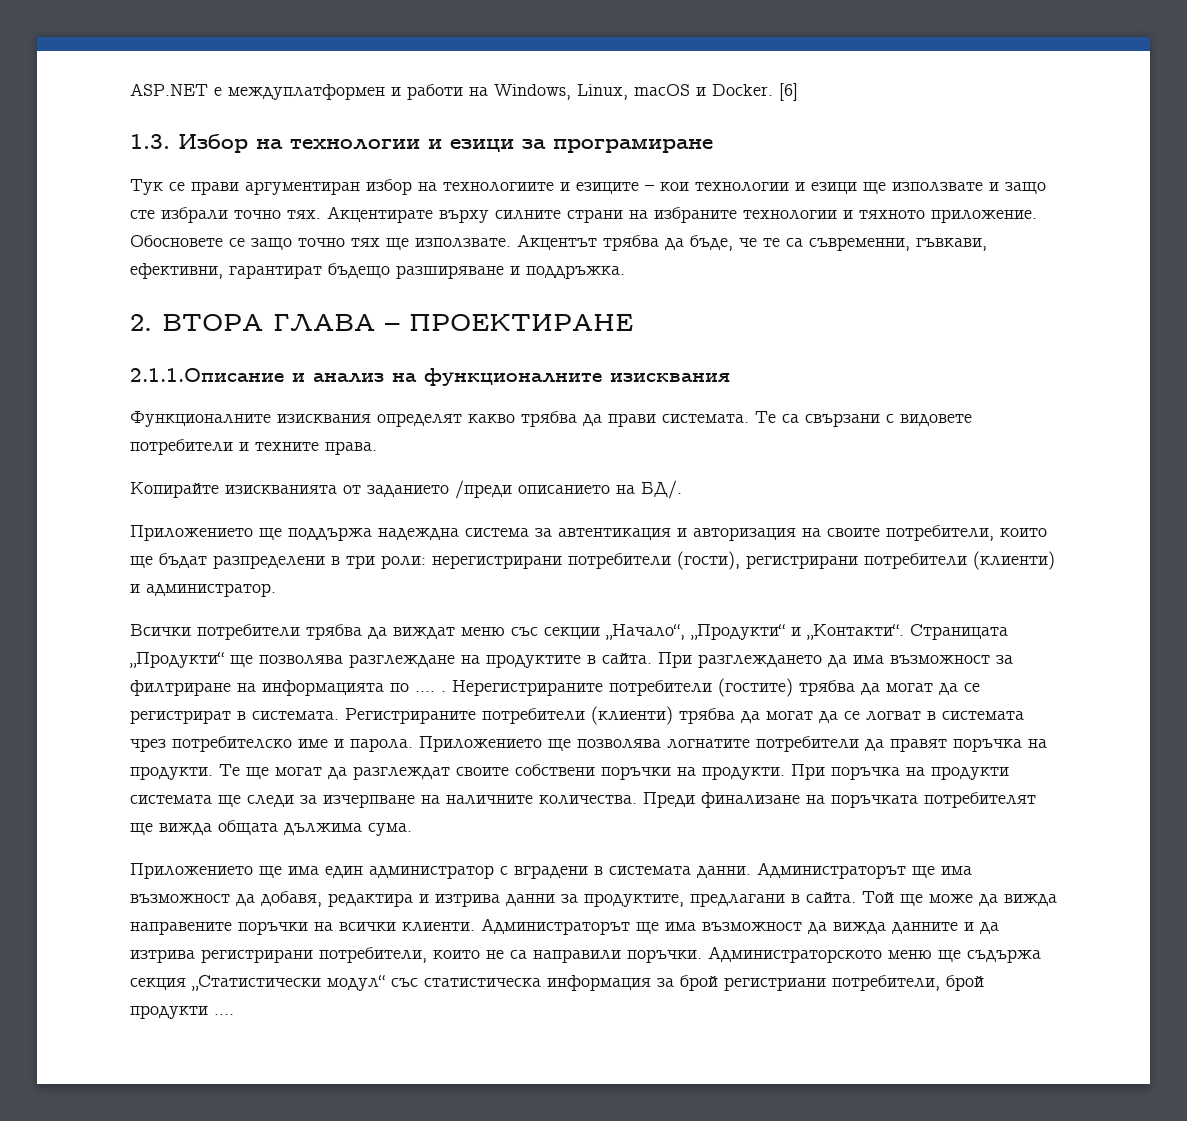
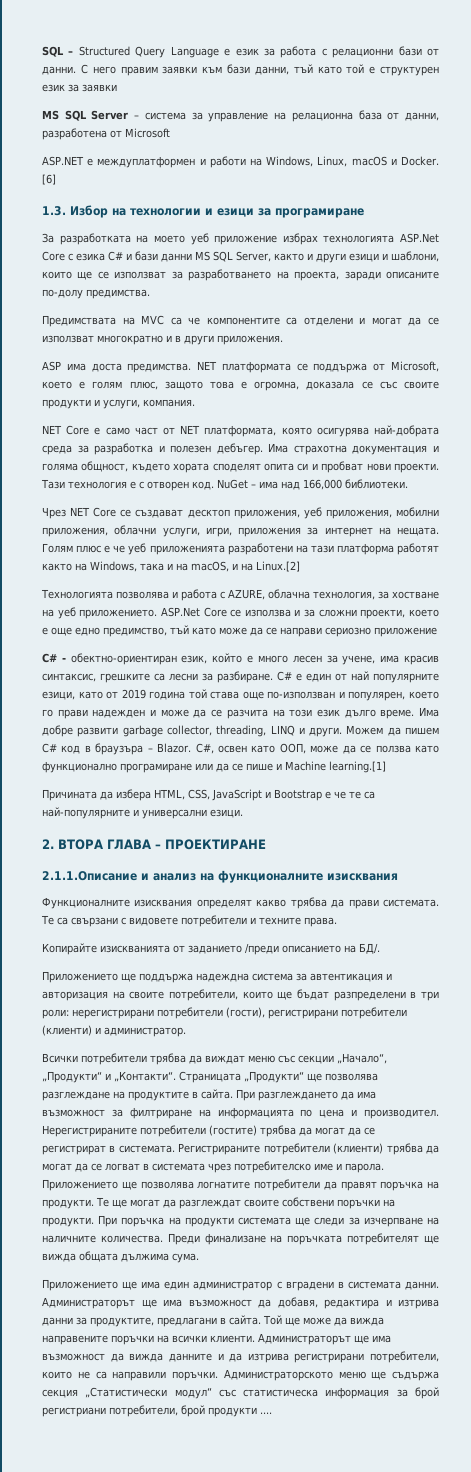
+ SQL – Structured Query Language е език за работа с релационни бази от данни. С него правим заявки към бази данни, тъй като той е структурен език за заявки
+ MS SQL Server – система за управление на релационна база от данни, разработена от Microsoft
- Тук се прави аргументиран избор на технологиите и езиците – кои технологии и езици ще използвате и защо сте избрали точно тях. Акцентирате върху силните страни на избраните технологии и тяхното приложение. Обосновете се защо точно тях ще използвате. Акцентът трябва да бъде, че те са съвременни, гъвкави, ефективни, гарантират бъдещо разширяване и поддръжка.
+ За разработката на моето уеб приложение избрах технологията ASP.Net Core с езика C# и бази данни MS SQL Server, както и други езици и шаблони, които ще се използват за разработването на проекта, заради описаните по-долу предимства.
+ Предимствата на MVC са че компонентите са отделени и могат да се използват многократно и в други приложения.
+ ASP има доста предимства. NET платформата се поддържа от Microsoft, което е голям плюс, защото това е огромна, доказала се със своите продукти и услуги, компания.
+ NET Core е само част от NET платформата, която осигурява най-добрата среда за разработка и полезен дебъгер. Има страхотна документация и голяма общност, където хората споделят опита си и пробват нови проекти. Тази технология е с отворен код. NuGet – има над 166,000 библиотеки.
+ Чрез NET Core се създават десктоп приложения, уеб приложения, мобилни приложения, облачни услуги, игри, приложения за интернет на нещата. Голям плюс е че уеб приложенията разработени на тази платформа работят както на Windows, така и на macOS, и на Linux.[2]
+ Технологията позволява и работа с AZURE, облачна технология, за хостване на уеб приложението. ASP.Net Core се използва и за сложни проекти, което е още едно предимство, тъй като може да се направи сериозно приложение
+ C# - обектно-ориентиран език, който е много лесен за учене, има красив синтаксис, грешките са лесни за разбиране. C# е един от най популярните езици, като от 2019 година той става още по-използван и популярен, което го прави надежден и може да се разчита на този език дълго време. Има добре развити garbage collector, threading, LINQ и други. Можем да пишем C# код в браузъра – Blazor. C#, освен като ООП, може да се ползва като функционално програмиране или да се пише и Machine learning.[1]
+ Причината да избера HTML, CSS, JavaScript и Bootstrap е че те са най-популярните и универсални езици.
- При разглеждането да има възможност за филтриране на информацията по .... .
+ При разглеждането да има възможност за филтриране на информацията по цена и производител.

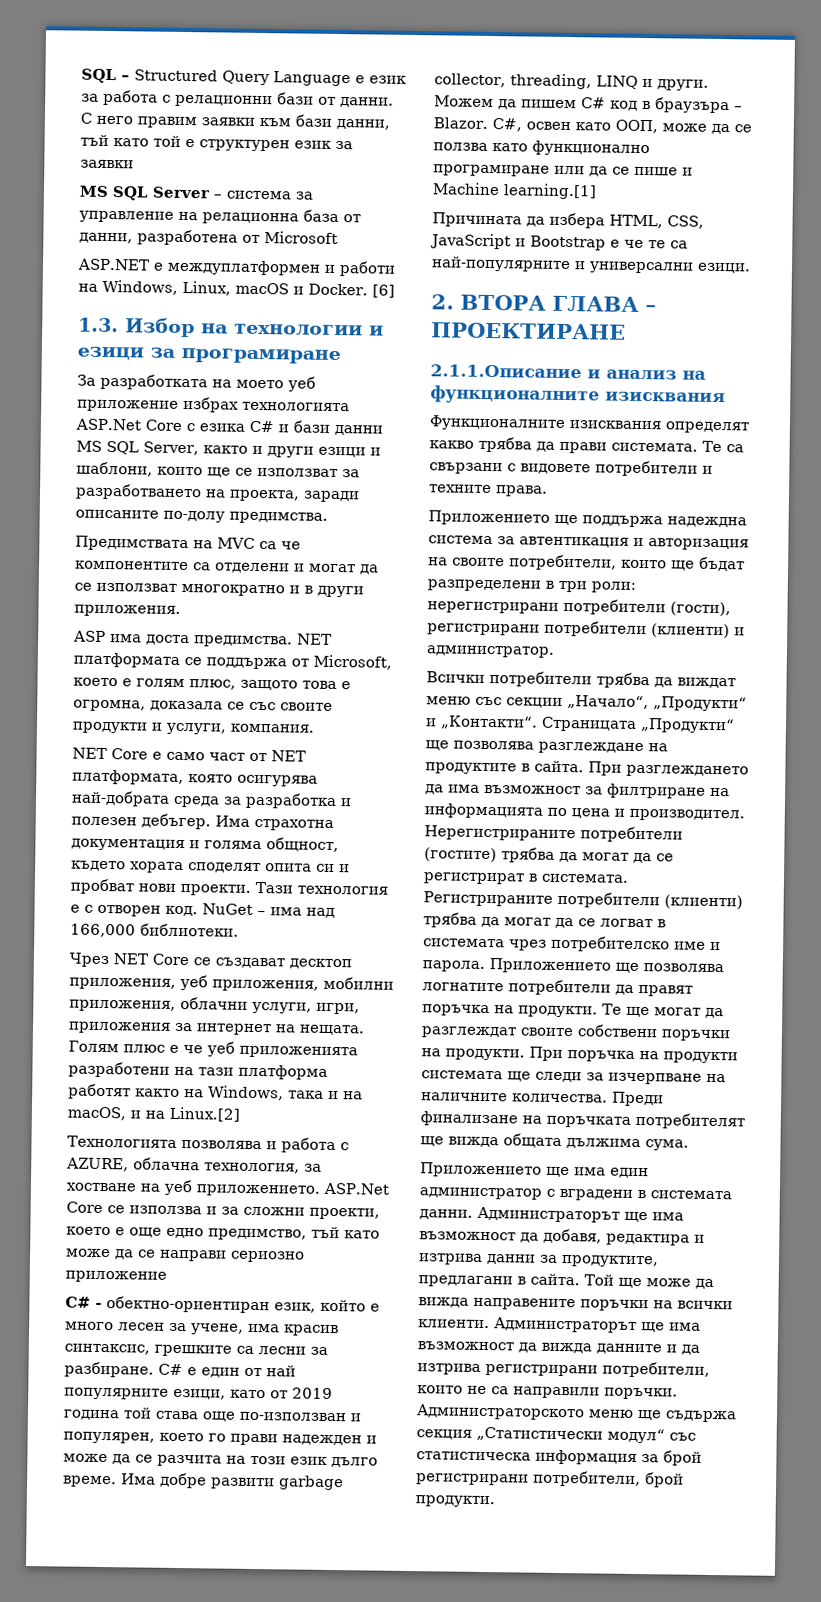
- Копирайте изискванията от заданието /преди описанието на БД/.
- Администраторското меню ще съдържа секция „Статистически модул“ със статистическа информация за брой регистриани потребители, брой продукти ....
+ Администраторското меню ще съдържа секция „Статистически модул“ със статистическа информация за брой регистрирани потребители, брой продукти.

